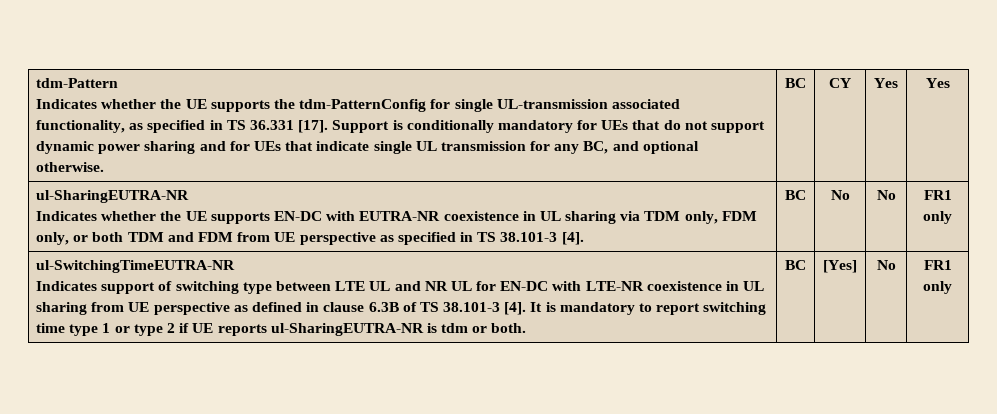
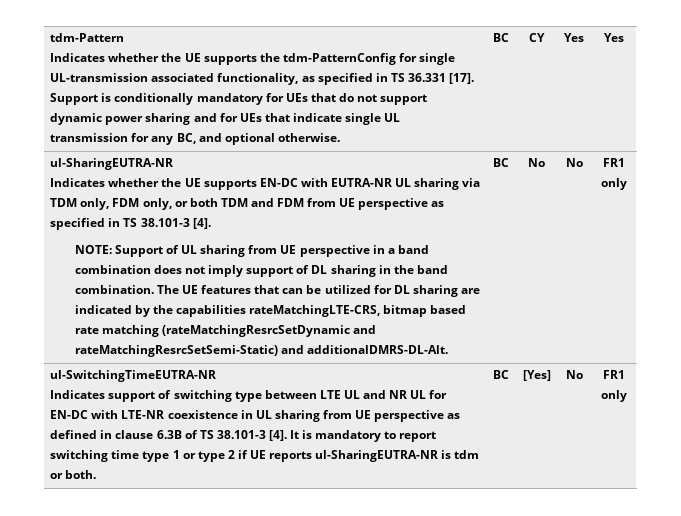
- Indicates whether the UE supports EN-DC with EUTRA-NR coexistence in UL sharing via TDM only, FDM only, or both TDM and FDM from UE perspective as specified in TS 38.101-3 [4].
+ Indicates whether the UE supports EN-DC with EUTRA-NR UL sharing via TDM only, FDM only, or both TDM and FDM from UE perspective as specified in TS 38.101-3 [4].
+ NOTE: Support of UL sharing from UE perspective in a band combination does not imply support of DL sharing in the band combination. The UE features that can be utilized for DL sharing are indicated by the capabilities rateMatchingLTE-CRS, bitmap based rate matching (rateMatchingResrcSetDynamic and rateMatchingResrcSetSemi-Static) and additionalDMRS-DL-Alt.

